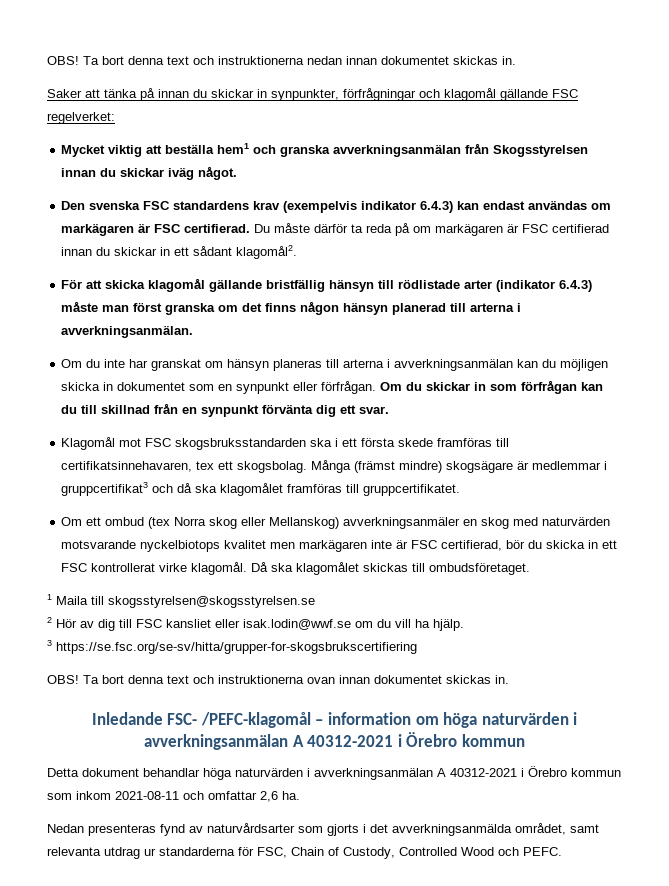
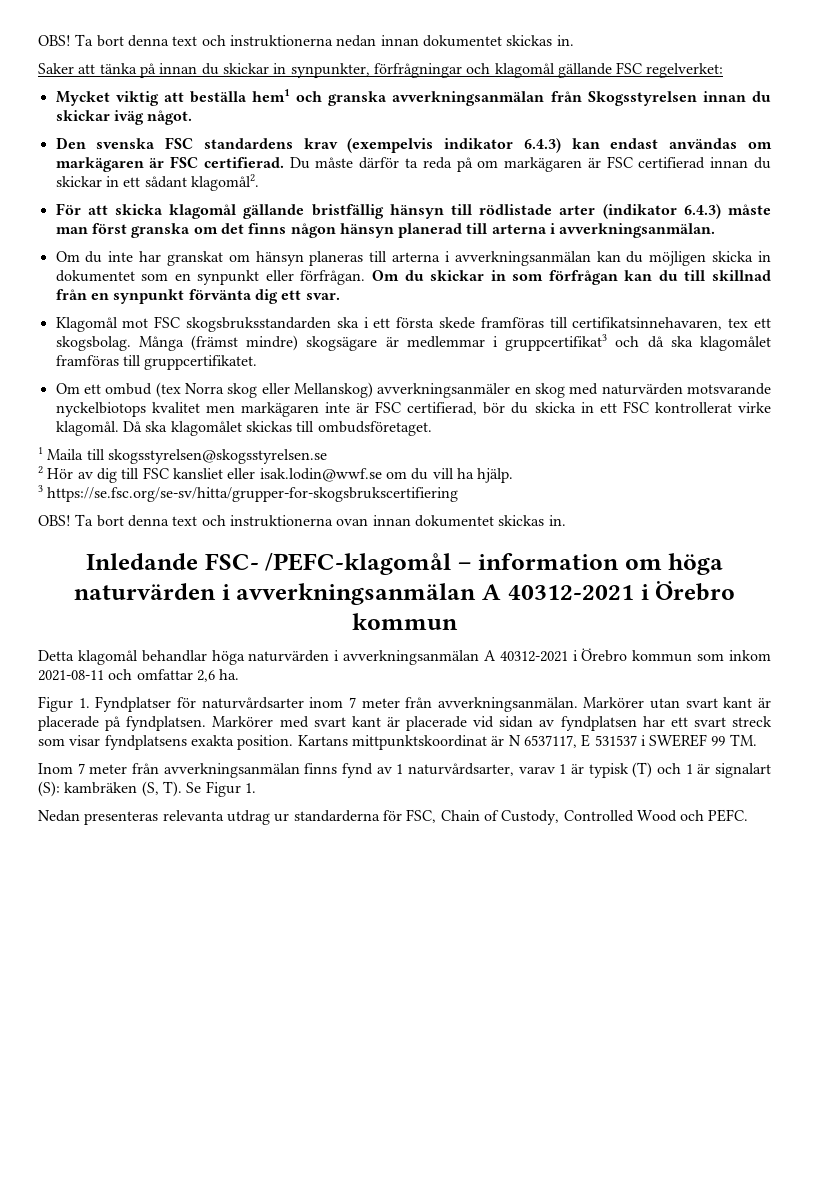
- Detta dokument behandlar höga naturvärden i avverkningsanmälan A 40312-2021 i Örebro kommun som inkom 2021-08-11 och omfattar 2,6 ha.
+ Detta klagomål behandlar höga naturvärden i avverkningsanmälan A 40312-2021 i Örebro kommun som inkom 2021-08-11 och omfattar 2,6 ha.
- Nedan presenteras fynd av naturvårdsarter som gjorts i det avverkningsanmälda området, samt relevanta utdrag ur standarderna för FSC, Chain of Custody, Controlled Wood och PEFC.
+ Figur 1. Fyndplatser för naturvårdsarter inom 7 meter från avverkningsanmälan. Markörer utan svart kant är placerade på fyndplatsen. Markörer med svart kant är placerade vid sidan av fyndplatsen har ett svart streck som visar fyndplatsens exakta position. Kartans mittpunktskoordinat är N 6537117, E 531537 i SWEREF 99 TM.
+ Inom 7 meter från avverkningsanmälan finns fynd av 1 naturvårdsarter, varav 1 är typisk (T) och 1 är signalart (S): kambräken (S, T). Se Figur 1.
+ Nedan presenteras relevanta utdrag ur standarderna för FSC, Chain of Custody, Controlled Wood och PEFC.

